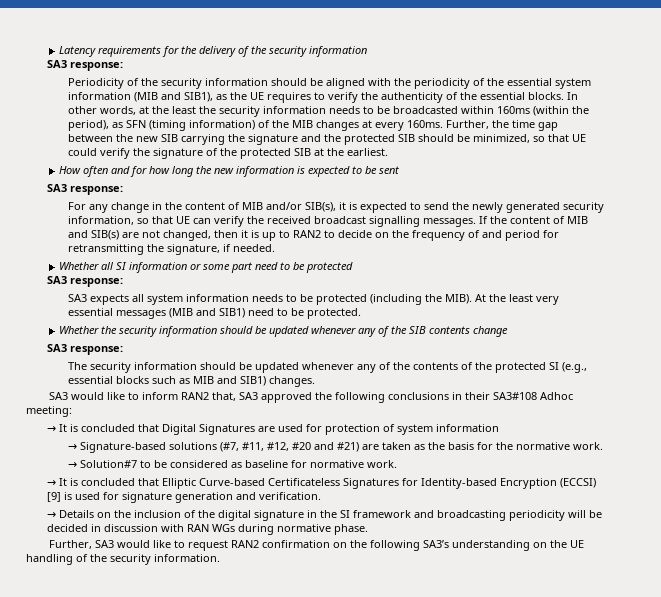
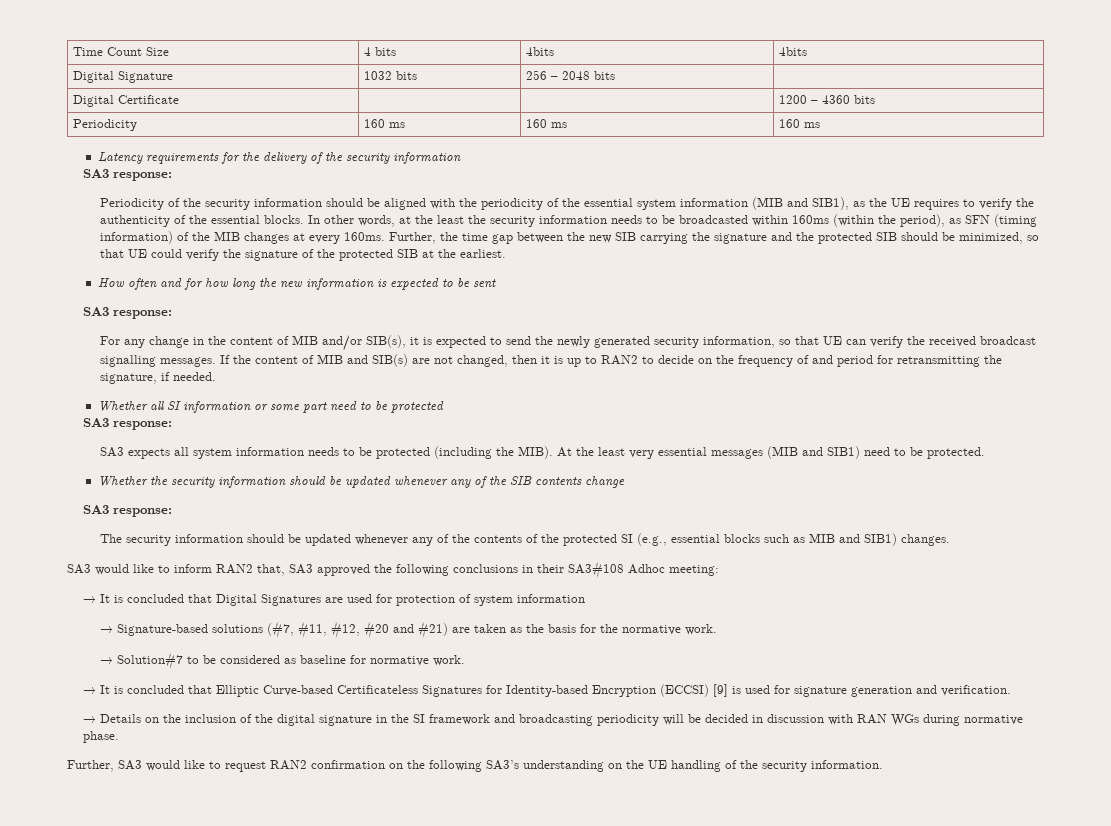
+ Time Count Size | 4 bits | 4bits | 4bits
+ Digital Signature | 1032 bits | 256 – 2048 bits |
+ Digital Certificate | | | 1200 – 4360 bits
+ Periodicity | 160 ms | 160 ms | 160 ms

